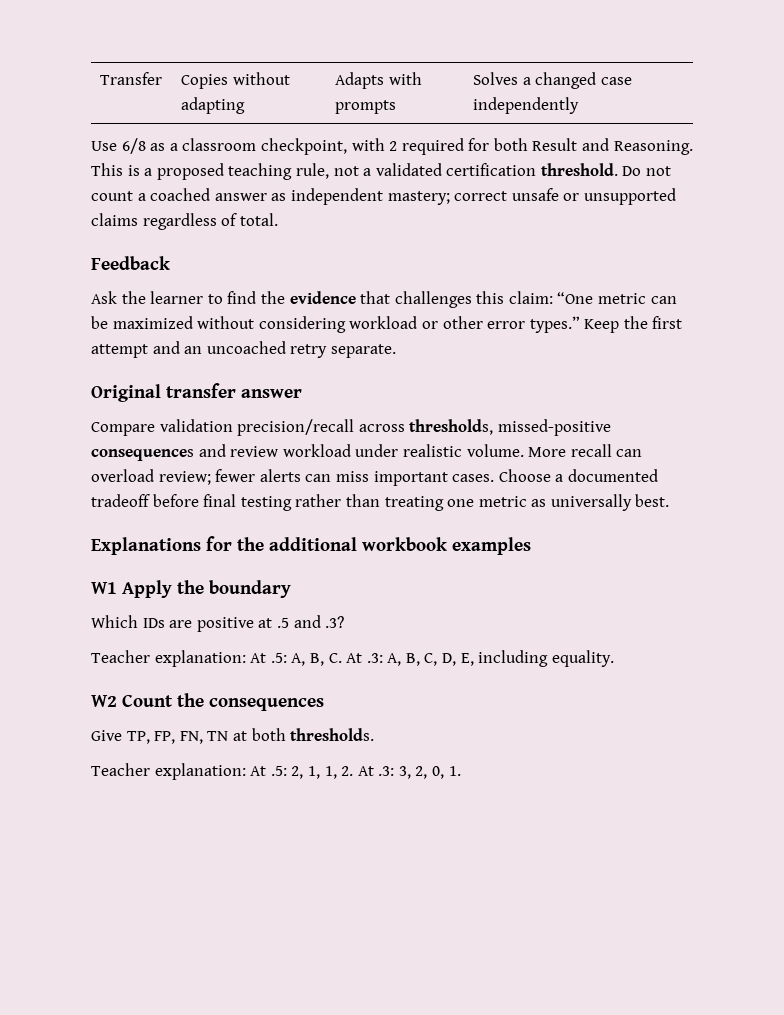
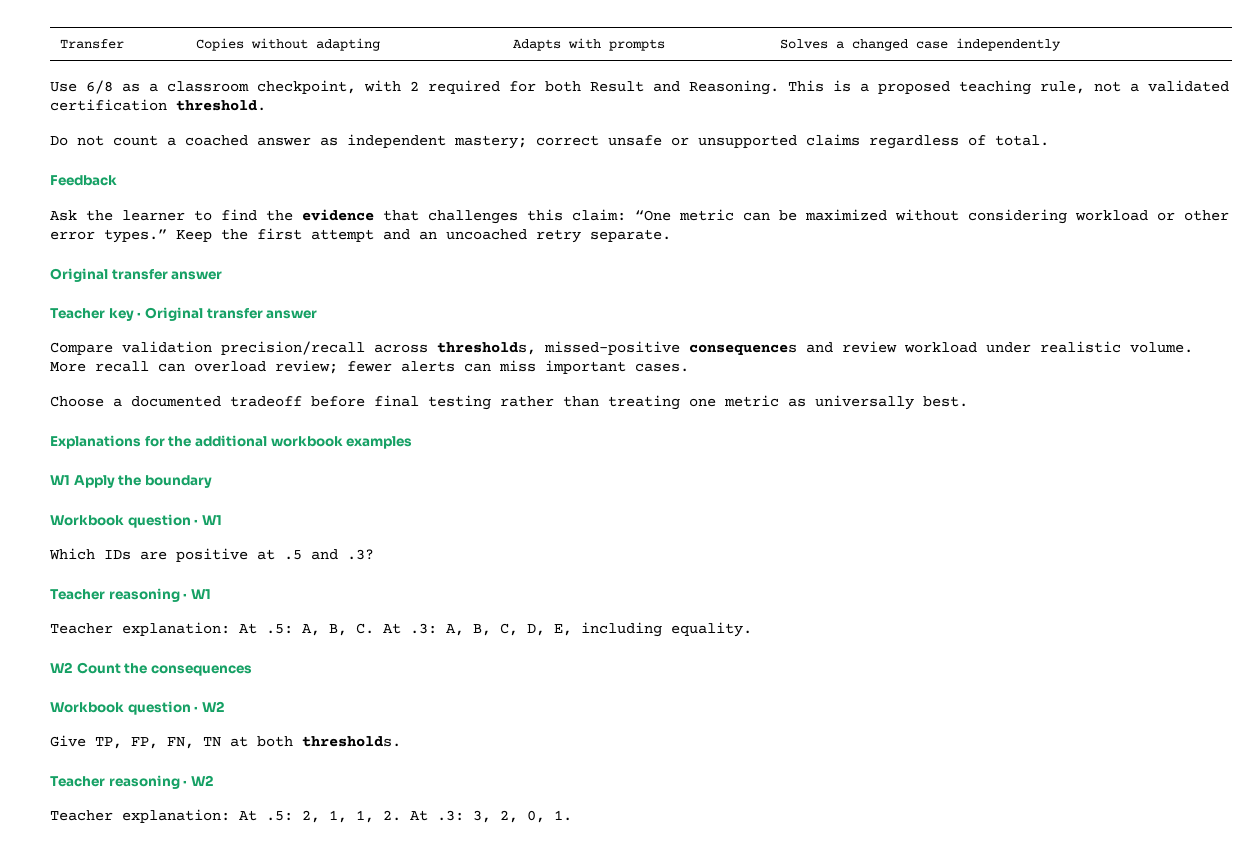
- This is a proposed teaching rule, not a validated certification threshold. Do not count a coached answer as independent mastery; correct unsafe or unsupported claims regardless of total.
+ This is a proposed teaching rule, not a validated certification threshold.
+ Do not count a coached answer as independent mastery; correct unsafe or unsupported claims regardless of total.
+ Teacher key · Original transfer answer
- More recall can overload review; fewer alerts can miss important cases. Choose a documented tradeoff before final testing rather than treating one metric as universally best.
+ More recall can overload review; fewer alerts can miss important cases.
+ Choose a documented tradeoff before final testing rather than treating one metric as universally best.
+ Workbook question · W1
+ Teacher reasoning · W1
+ Workbook question · W2
+ Teacher reasoning · W2

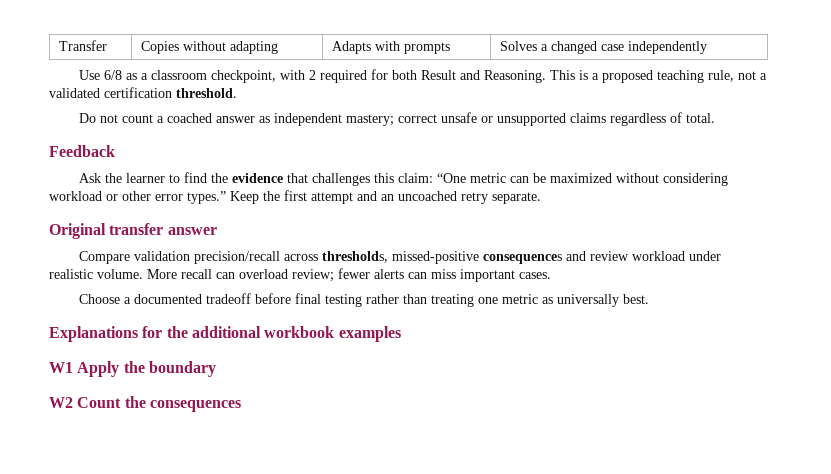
- Teacher key · Original transfer answer
- Workbook question · W1
- Which IDs are positive at .5 and .3?
- Teacher reasoning · W1
- Teacher explanation: At .5: A, B, C. At .3: A, B, C, D, E, including equality.
  W2 Count the consequences
- Workbook question · W2
- Give TP, FP, FN, TN at both thresholds.
- Teacher reasoning · W2
- Teacher explanation: At .5: 2, 1, 1, 2. At .3: 3, 2, 0, 1.

